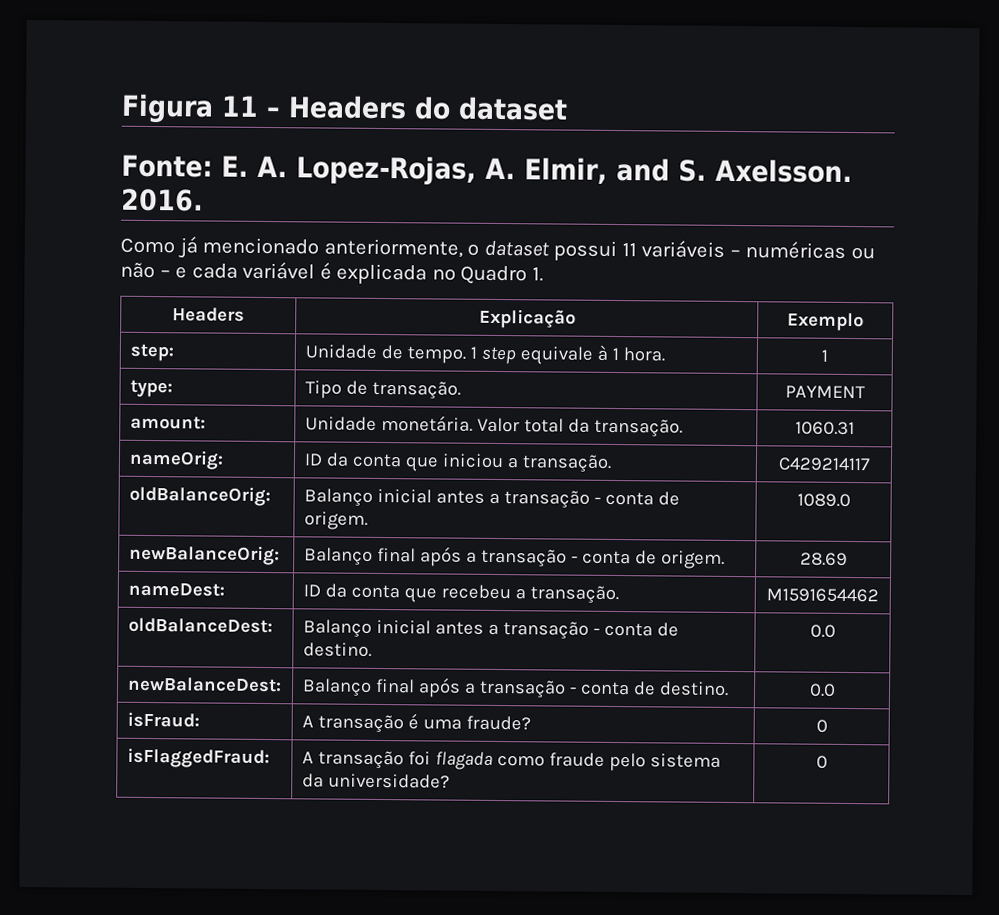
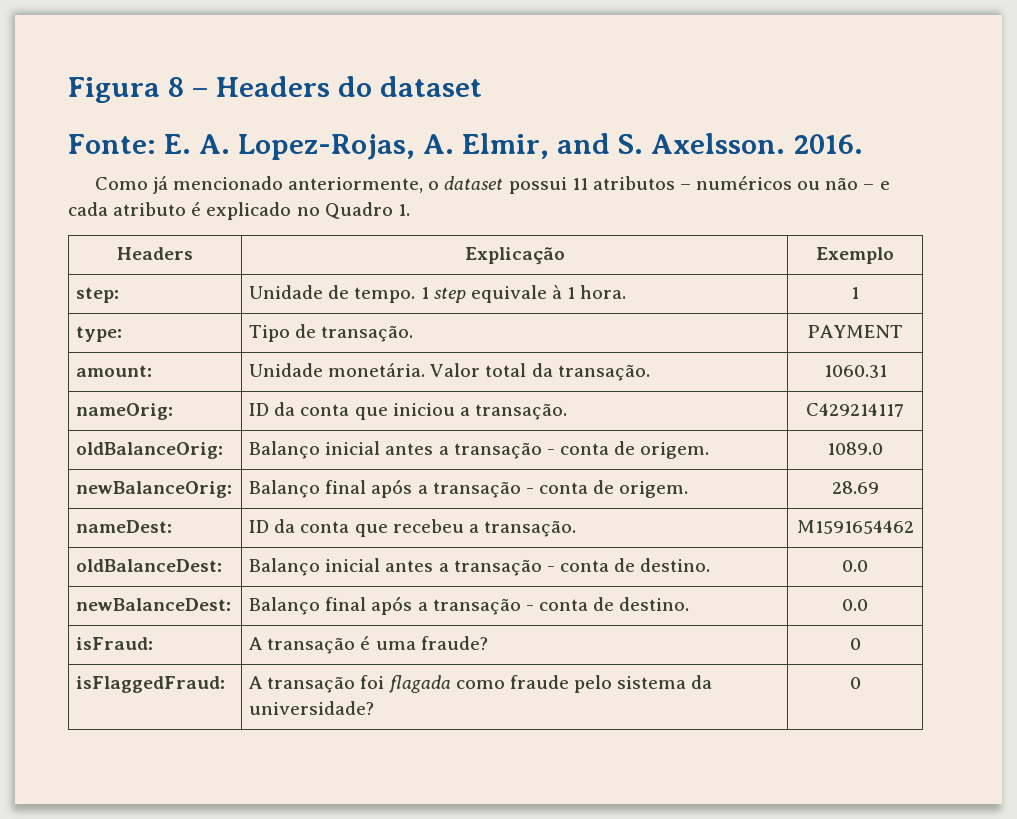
- Figura 11 – Headers do dataset
+ Figura 8 – Headers do dataset
- Como já mencionado anteriormente, o dataset possui 11 variáveis – numéricas ou não – e cada variável é explicada no Quadro 1.
+ Como já mencionado anteriormente, o dataset possui 11 atributos – numéricos ou não – e cada atributo é explicado no Quadro 1.

